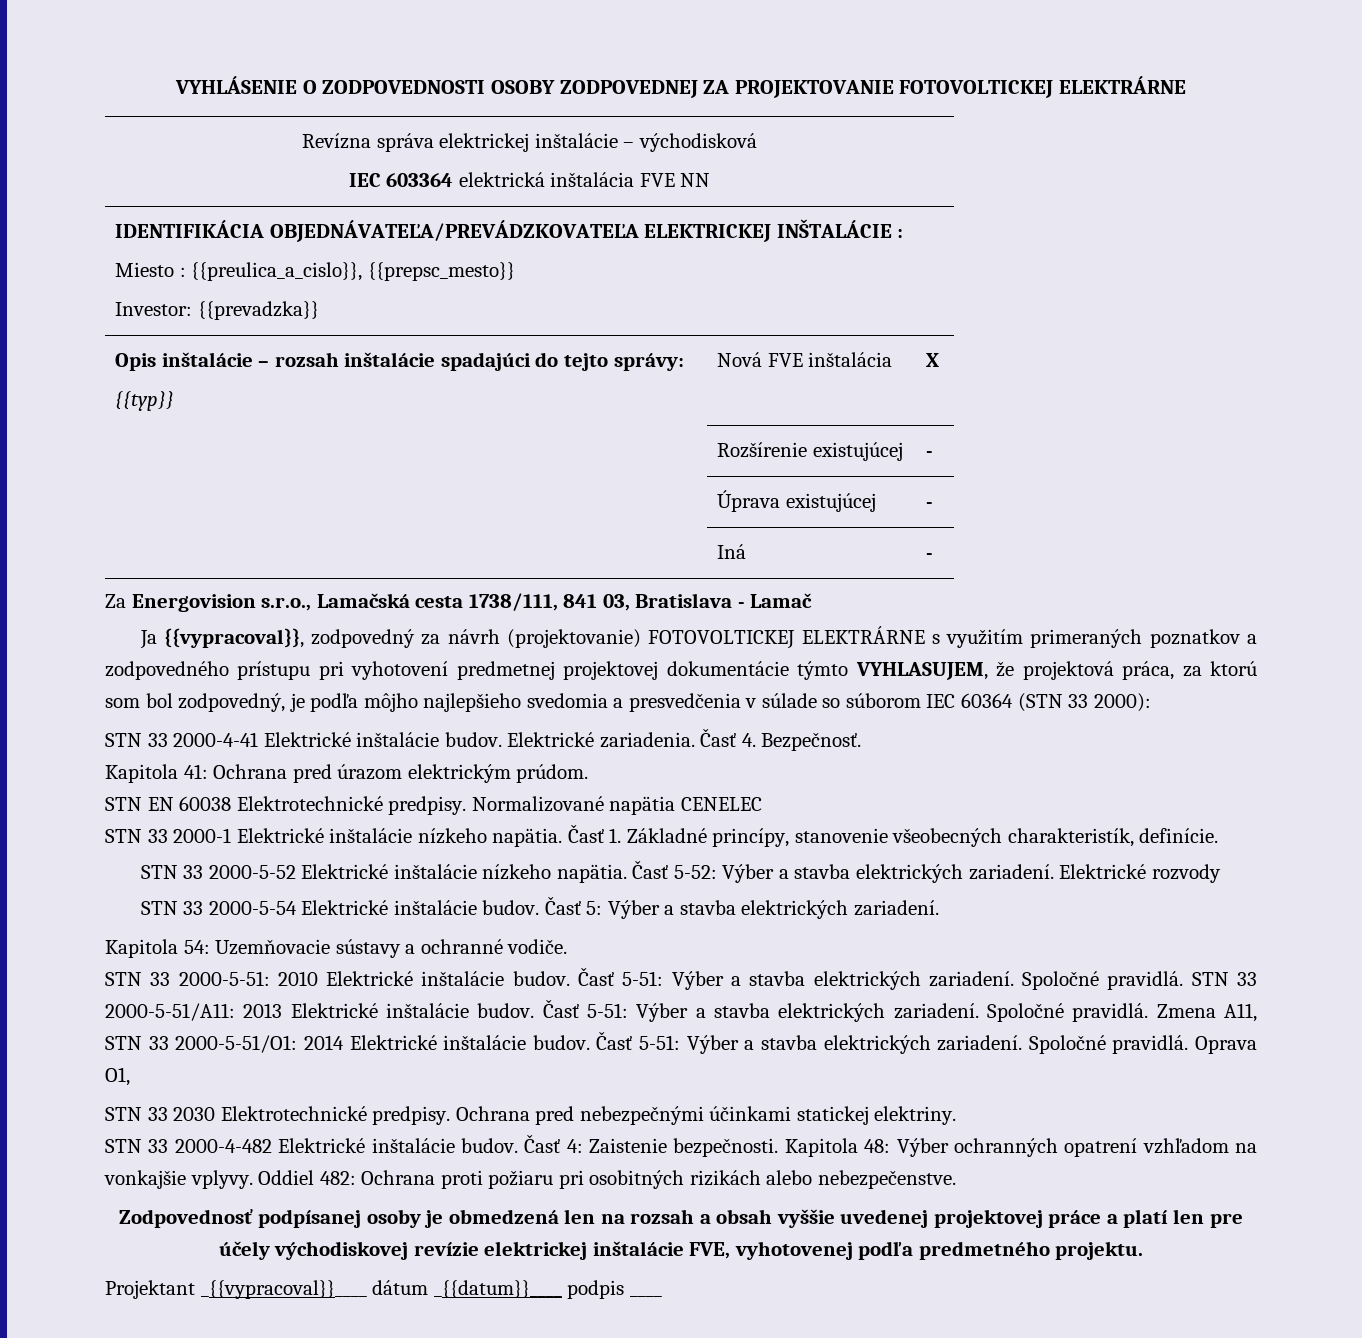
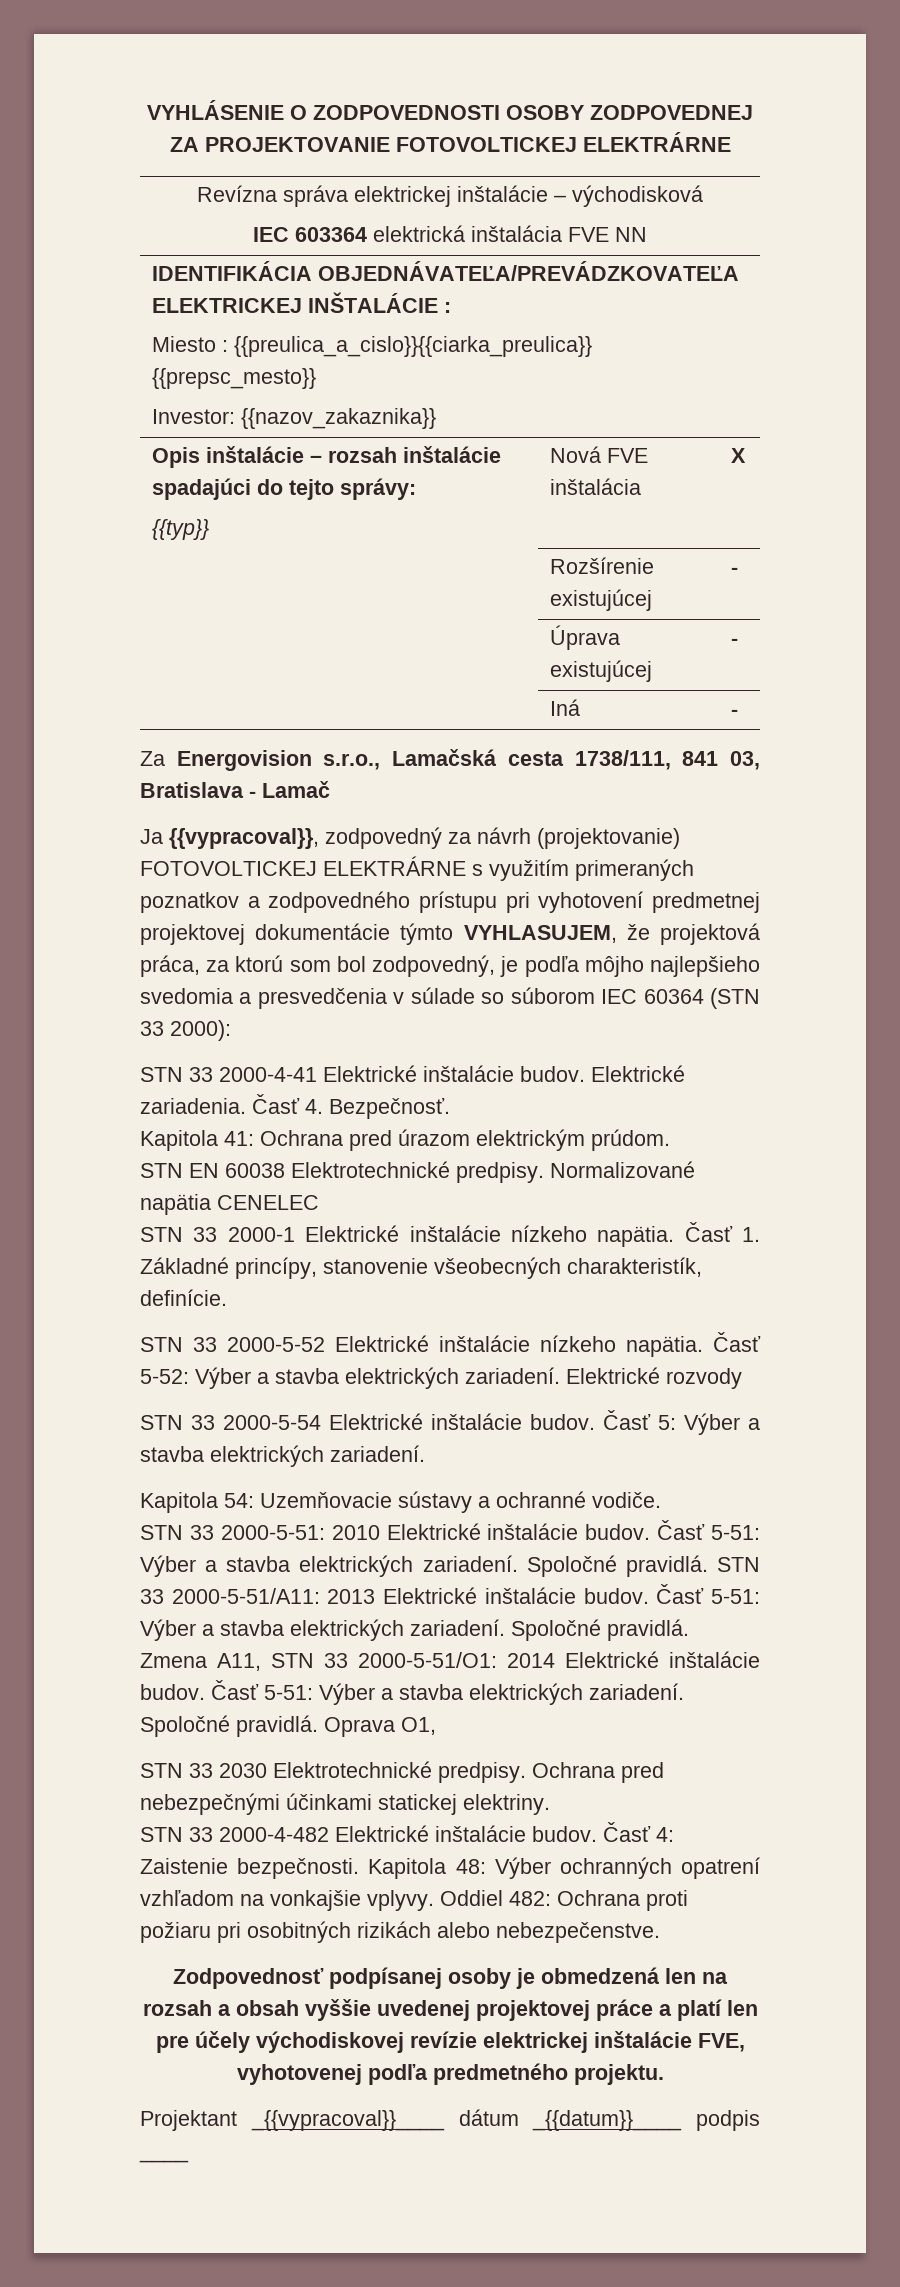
  IDENTIFIKÁCIA OBJEDNÁVATEĽA/PREVÁDZKOVATEĽA ELEKTRICKEJ INŠTALÁCIE :
- Miesto : {{preulica_a_cislo}}, {{prepsc_mesto}}
- Investor: {{prevadzka}}
+ Miesto : {{preulica_a_cislo}}{{ciarka_preulica}} {{prepsc_mesto}}
+ Investor: {{nazov_zakaznika}}

